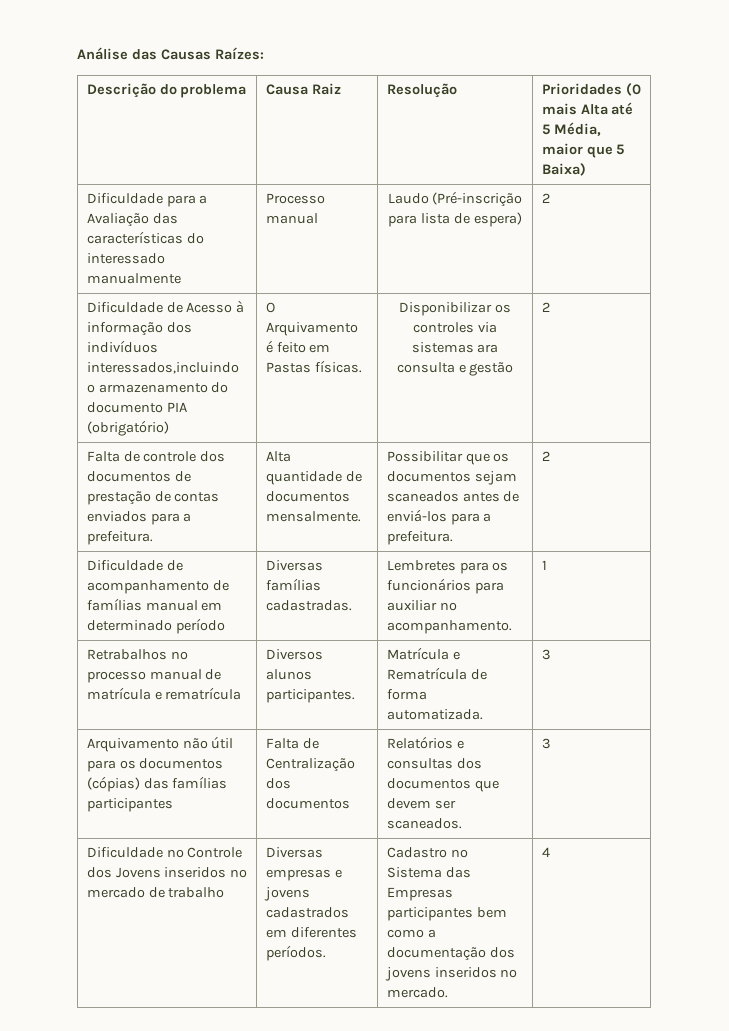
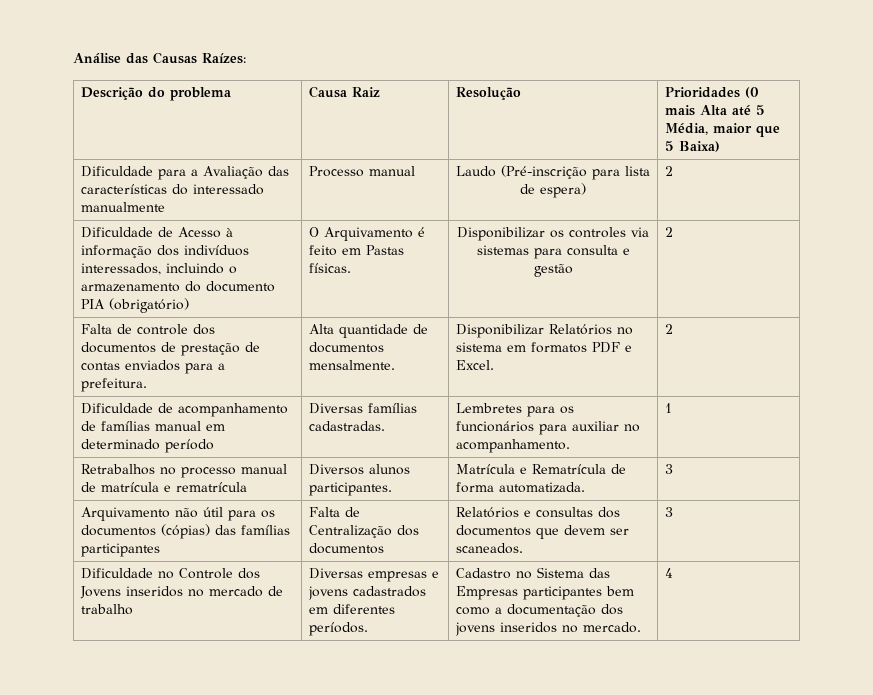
- Dificuldade de Acesso à informação dos indivíduos interessados,incluindo o armazenamento do documento PIA (obrigatório) | O Arquivamento é feito em Pastas físicas. | Disponibilizar os controles via sistemas ara consulta e gestão | 2
+ Dificuldade de Acesso à informação dos indivíduos interessados, incluindo o armazenamento do documento PIA (obrigatório) | O Arquivamento é feito em Pastas físicas. | Disponibilizar os controles via sistemas para consulta e gestão | 2
- Falta de controle dos documentos de prestação de contas enviados para a prefeitura. | Alta quantidade de documentos mensalmente. | Possibilitar que os documentos sejam scaneados antes de enviá-los para a prefeitura. | 2
+ Falta de controle dos documentos de prestação de contas enviados para a prefeitura. | Alta quantidade de documentos mensalmente. | Disponibilizar Relatórios no sistema em formatos PDF e Excel. | 2

